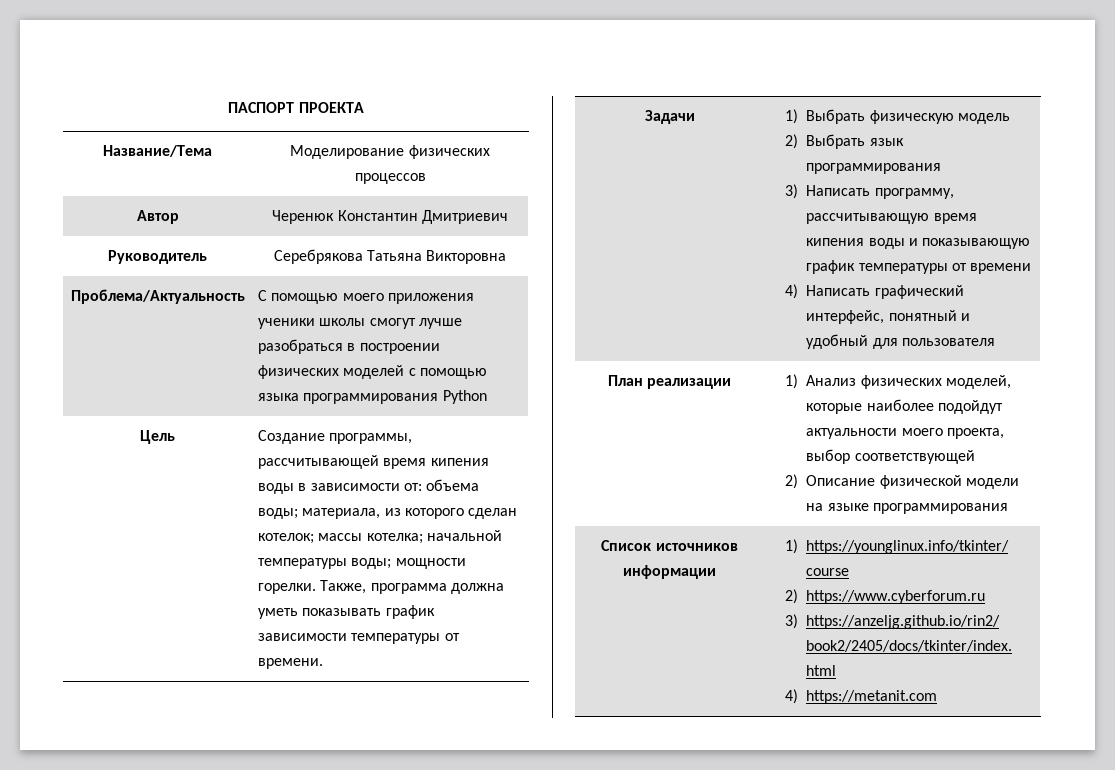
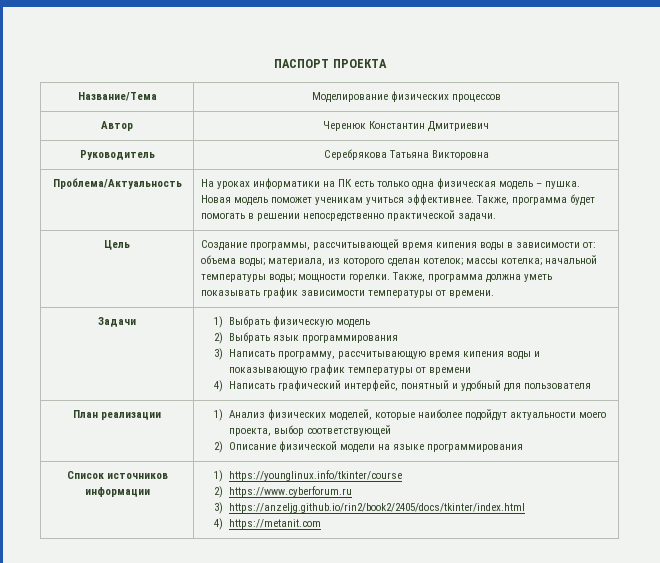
- Проблема/Актуальность | С помощью моего приложения ученики школы смогут лучше разобраться в построении физических моделей с помощью языка программирования Python
+ Проблема/Актуальность | На уроках информатики на ПК есть только одна физическая модель – пушка. Новая модель поможет ученикам учиться эффективнее. Также, программа будет помогать в решении непосредственно практической задачи.

